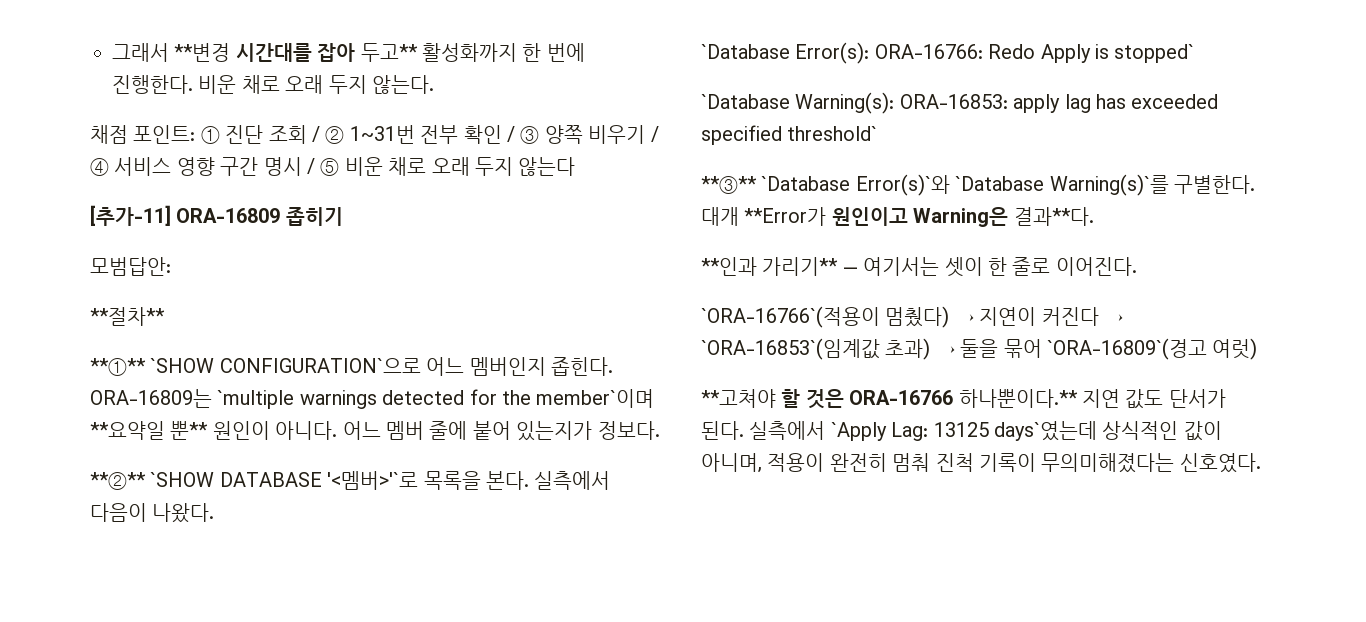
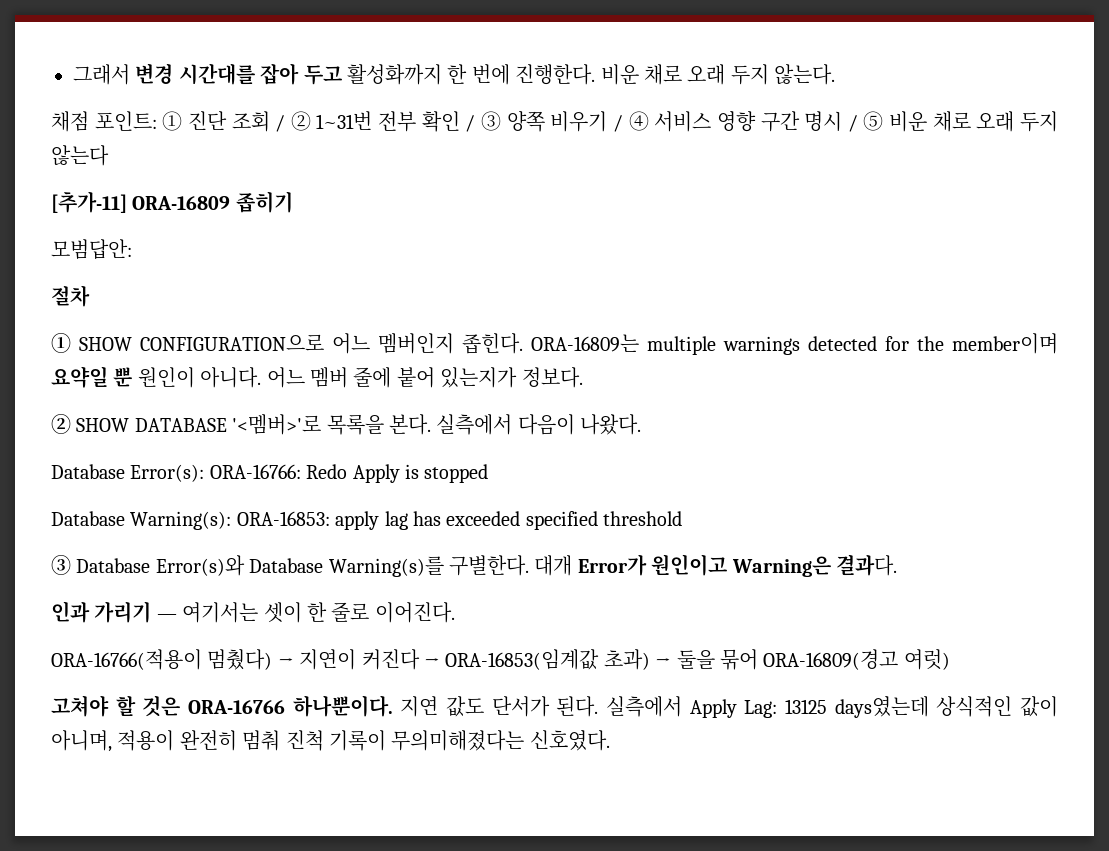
- 그래서 **변경 시간대를 잡아 두고** 활성화까지 한 번에 진행한다.
+ 그래서 변경 시간대를 잡아 두고 활성화까지 한 번에 진행한다.
- **절차**
- **①** `SHOW CONFIGURATION`으로 어느 멤버인지 좁힌다.
+ 절차
+ ① SHOW CONFIGURATION으로 어느 멤버인지 좁힌다.
- ORA-16809는 `multiple warnings detected for the member`이며 **요약일 뿐** 원인이 아니다.
+ ORA-16809는 multiple warnings detected for the member이며 요약일 뿐 원인이 아니다.
- **②** `SHOW DATABASE '<멤버>'`로 목록을 본다.
+ ② SHOW DATABASE '<멤버>'로 목록을 본다.
- `Database Error(s): ORA-16766: Redo Apply is stopped`
- `Database Warning(s): ORA-16853: apply lag has exceeded specified threshold`
- **③** `Database Error(s)`와 `Database Warning(s)`를 구별한다.
+ Database Error(s): ORA-16766: Redo Apply is stopped
+ Database Warning(s): ORA-16853: apply lag has exceeded specified threshold
+ ③ Database Error(s)와 Database Warning(s)를 구별한다.
- 대개 **Error가 원인이고 Warning은 결과**다.
- **인과 가리기** — 여기서는 셋이 한 줄로 이어진다.
+ 대개 Error가 원인이고 Warning은 결과다.
+ 인과 가리기 — 여기서는 셋이 한 줄로 이어진다.
- `ORA-16766`(적용이 멈췄다) → 지연이 커진다 → `ORA-16853`(임계값 초과) → 둘을 묶어 `ORA-16809`(경고 여럿)
+ ORA-16766(적용이 멈췄다) → 지연이 커진다 → ORA-16853(임계값 초과) → 둘을 묶어 ORA-16809(경고 여럿)
- **고쳐야 할 것은 ORA-16766 하나뿐이다.** 지연 값도 단서가 된다.
+ 고쳐야 할 것은 ORA-16766 하나뿐이다. 지연 값도 단서가 된다.
- 실측에서 `Apply Lag: 13125 days`였는데 상식적인 값이 아니며, 적용이 완전히 멈춰 진척 기록이 무의미해졌다는 신호였다.
+ 실측에서 Apply Lag: 13125 days였는데 상식적인 값이 아니며, 적용이 완전히 멈춰 진척 기록이 무의미해졌다는 신호였다.

